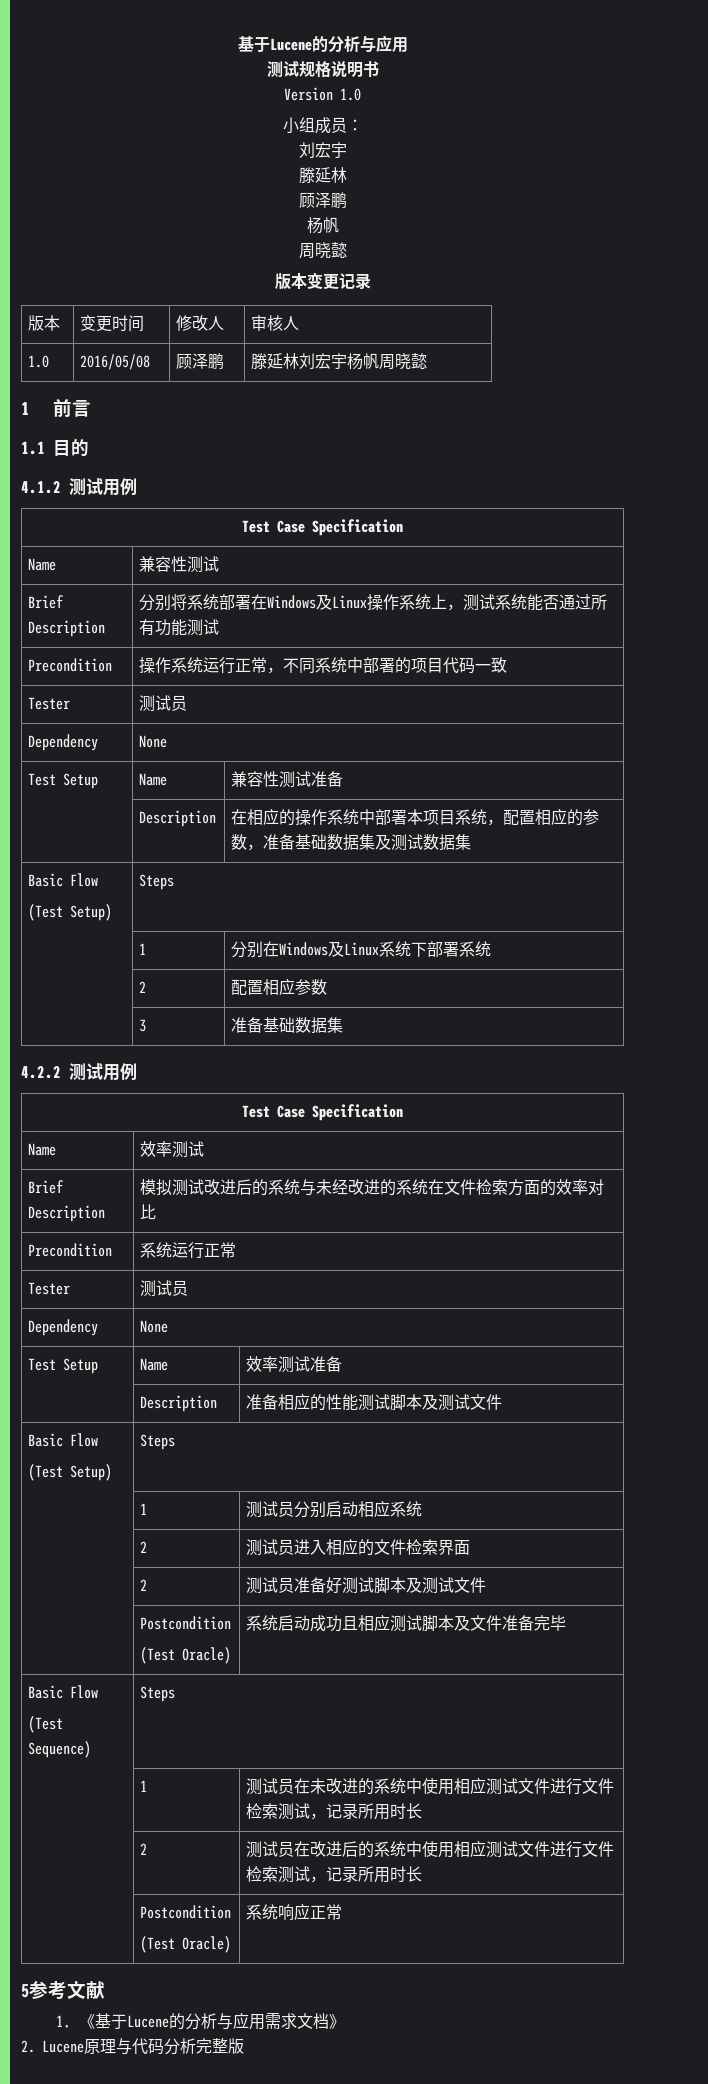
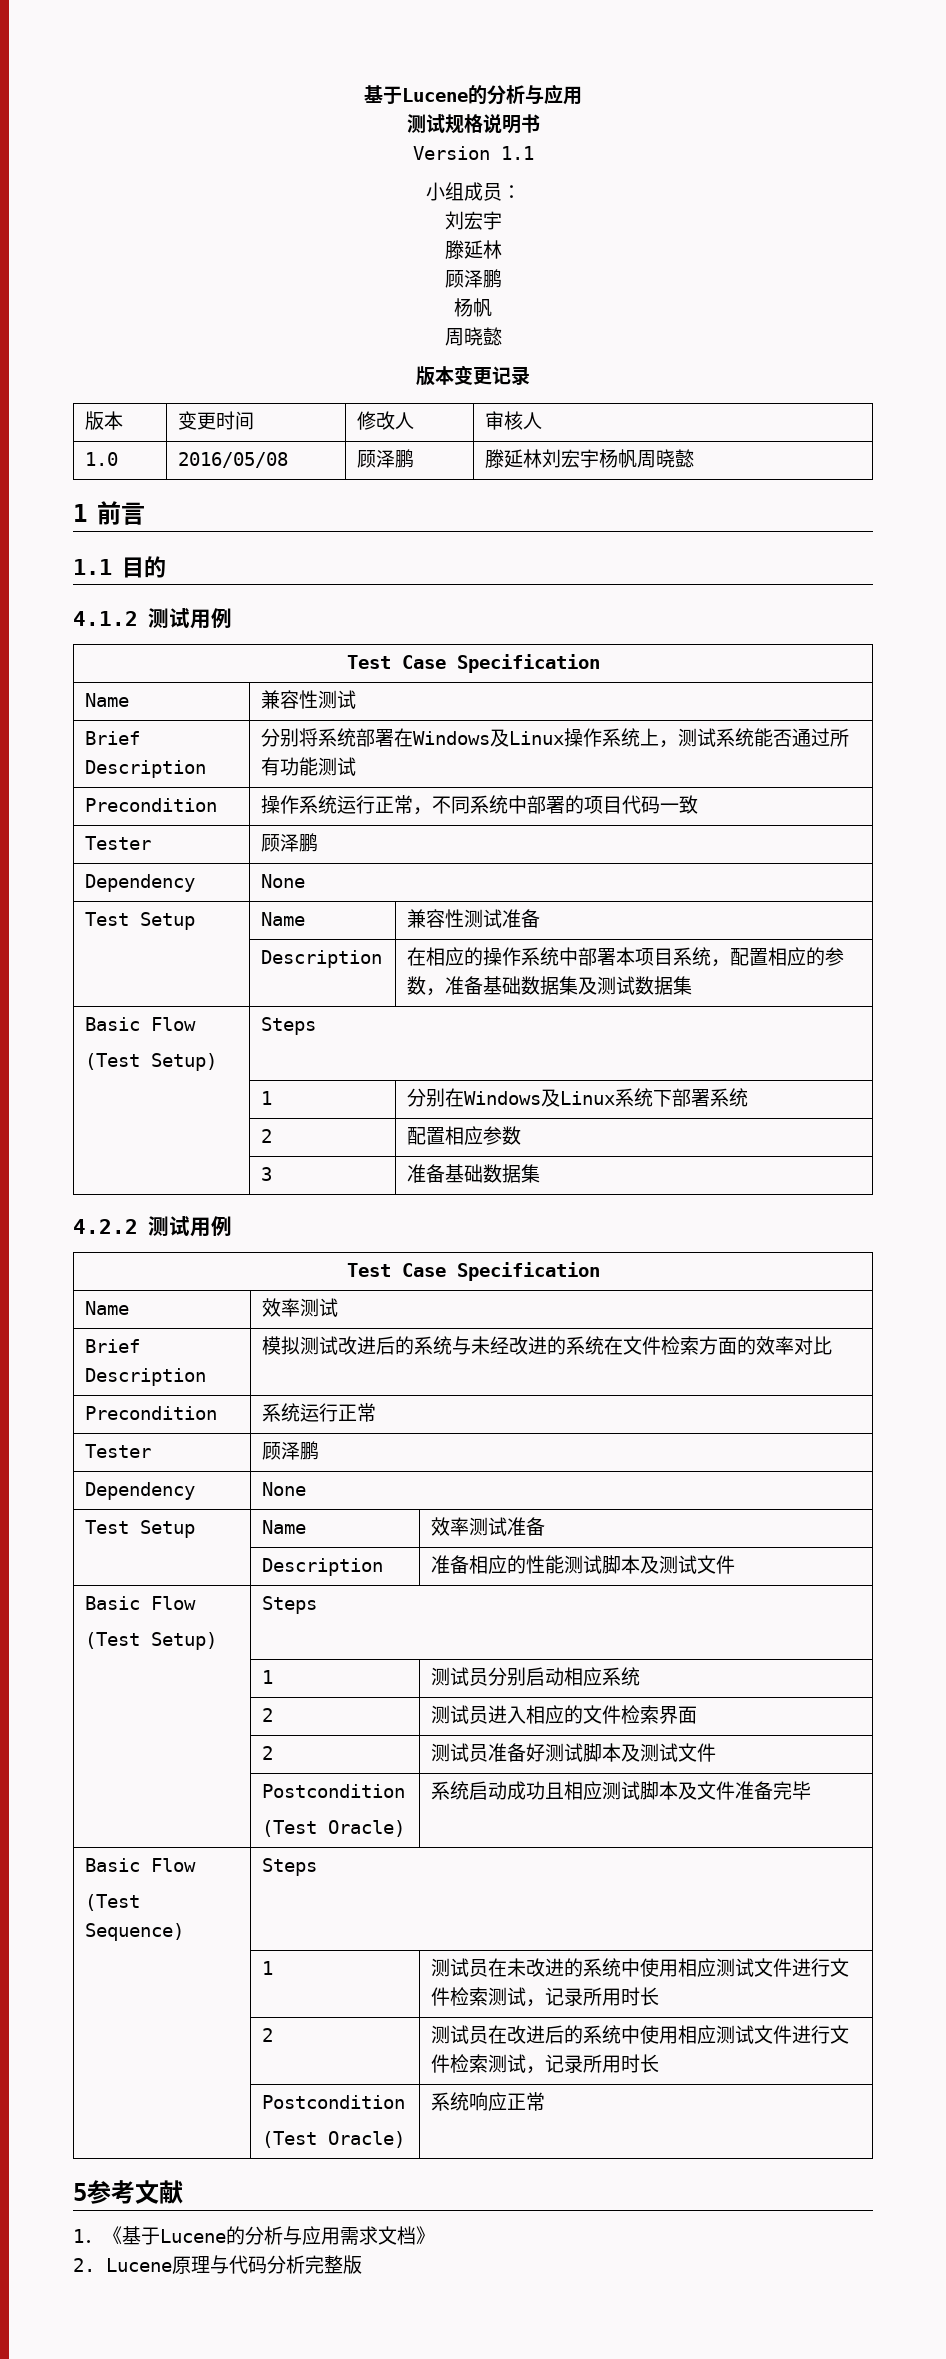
- Version 1.0
+ Version 1.1
  Precondition | 操作系统运行正常，不同系统中部署的项目代码一致
- Tester | 测试员
+ Tester | 顾泽鹏
  Precondition | 系统运行正常
- Tester | 测试员
+ Tester | 顾泽鹏

